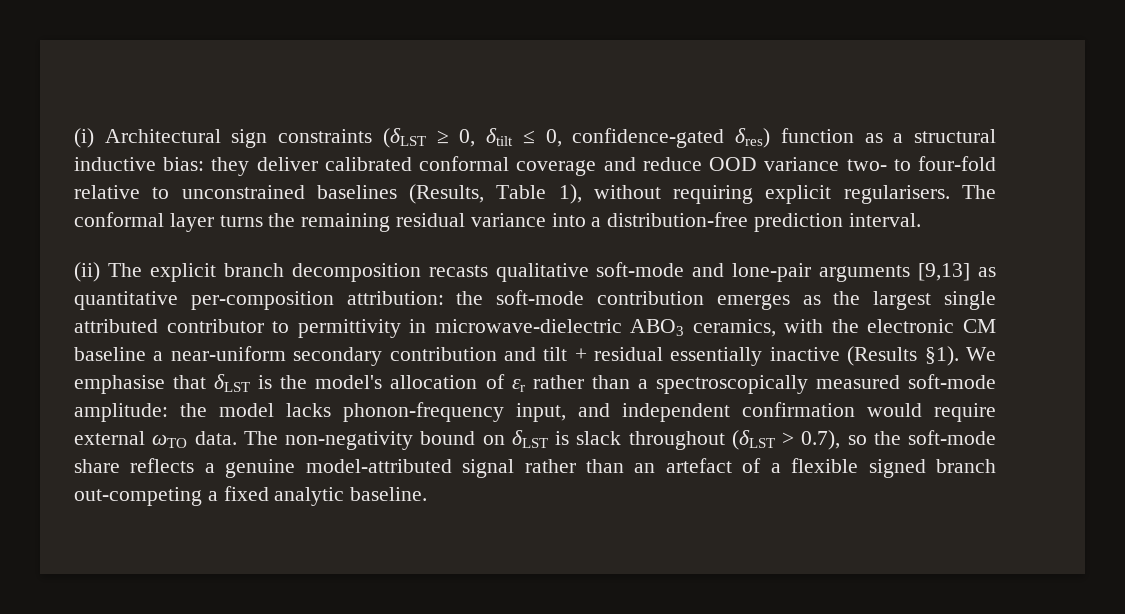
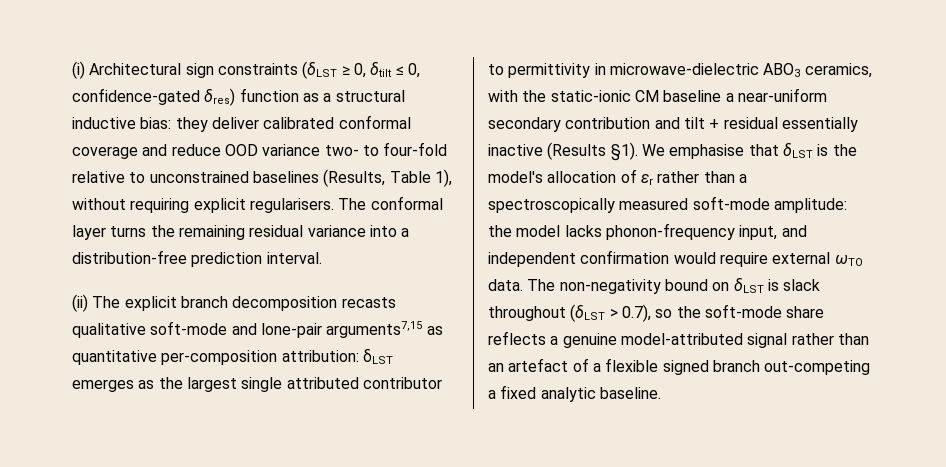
- (ii) The explicit branch decomposition recasts qualitative soft-mode and lone-pair arguments [9,13] as quantitative per-composition attribution: the soft-mode contribution emerges as the largest single attributed contributor to permittivity in microwave-dielectric ABO3 ceramics, with the electronic CM baseline a near-uniform secondary contribution and tilt + residual essentially inactive (Results §1).
+ (ii) The explicit branch decomposition recasts qualitative soft-mode and lone-pair arguments7,15 as quantitative per-composition attribution: δLST emerges as the largest single attributed contributor to permittivity in microwave-dielectric ABO3 ceramics, with the static-ionic CM baseline a near-uniform secondary contribution and tilt + residual essentially inactive (Results §1).

